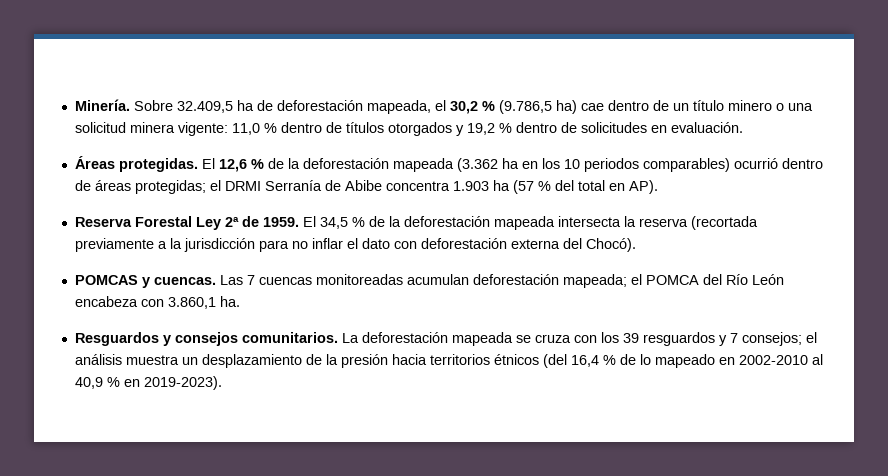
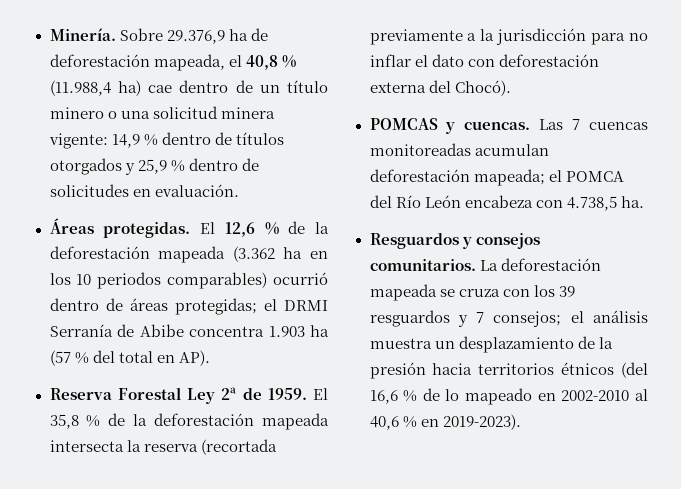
- Sobre 32.409,5 ha de deforestación mapeada, el 30,2 % (9.786,5 ha) cae dentro de un título minero o una solicitud minera vigente: 11,0 % dentro de títulos otorgados y 19,2 % dentro de solicitudes en evaluación.
+ Sobre 29.376,9 ha de deforestación mapeada, el 40,8 % (11.988,4 ha) cae dentro de un título minero o una solicitud minera vigente: 14,9 % dentro de títulos otorgados y 25,9 % dentro de solicitudes en evaluación.
- El 34,5 % de la deforestación mapeada intersecta la reserva (recortada previamente a la jurisdicción para no inflar el dato con deforestación externa del Chocó).
+ El 35,8 % de la deforestación mapeada intersecta la reserva (recortada previamente a la jurisdicción para no inflar el dato con deforestación externa del Chocó).
- Las 7 cuencas monitoreadas acumulan deforestación mapeada; el POMCA del Río León encabeza con 3.860,1 ha.
+ Las 7 cuencas monitoreadas acumulan deforestación mapeada; el POMCA del Río León encabeza con 4.738,5 ha.
- La deforestación mapeada se cruza con los 39 resguardos y 7 consejos; el análisis muestra un desplazamiento de la presión hacia territorios étnicos (del 16,4 % de lo mapeado en 2002-2010 al 40,9 % en 2019-2023).
+ La deforestación mapeada se cruza con los 39 resguardos y 7 consejos; el análisis muestra un desplazamiento de la presión hacia territorios étnicos (del 16,6 % de lo mapeado en 2002-2010 al 40,6 % en 2019-2023).

